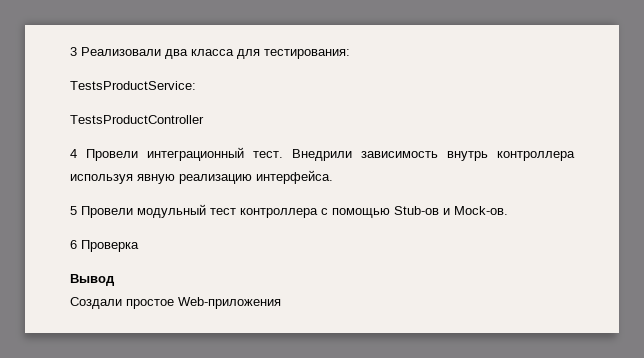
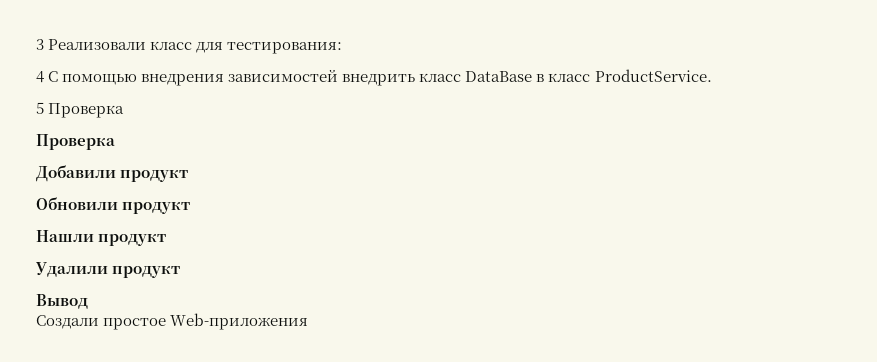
- 3 Реализовали два класса для тестирования:
+ 3 Реализовали класс для тестирования:
- TestsProductService:
- TestsProductController
- 4 Провели интеграционный тест. Внедрили зависимость внутрь контроллера используя явную реализацию интерфейса.
- 5 Провели модульный тест контроллера с помощью Stub-ов и Mock-ов.
- 6 Проверка
+ 4 С помощью внедрения зависимостей внедрить класс DataBase в класс ProductService.
+ 5 Проверка
+ Проверка
+ Добавили продукт
+ Обновили продукт
+ Нашли продукт
+ Удалили продукт

